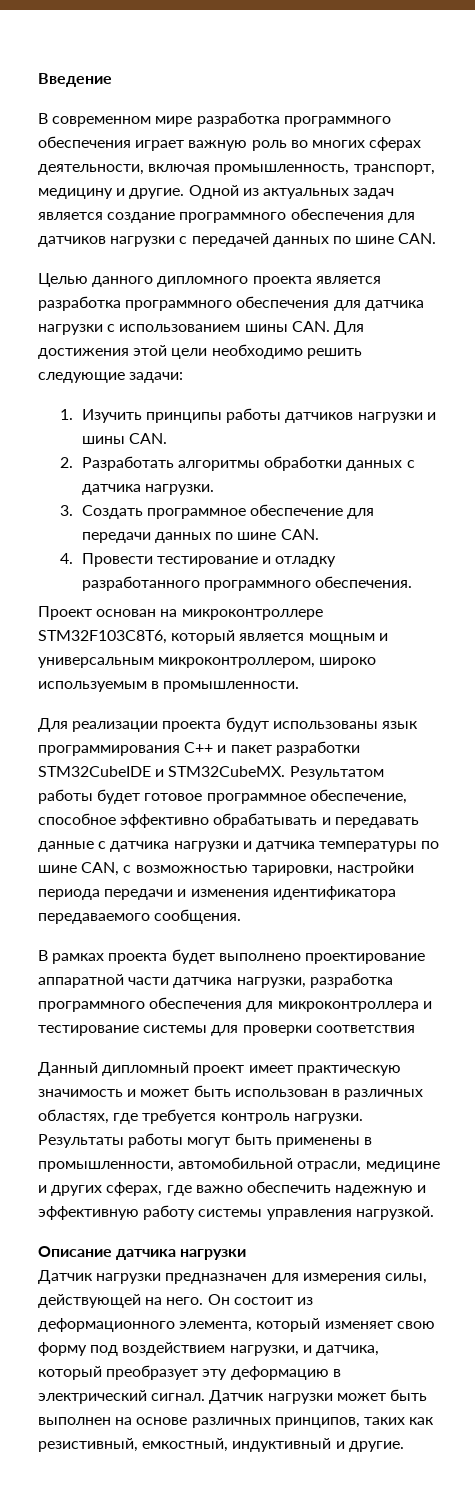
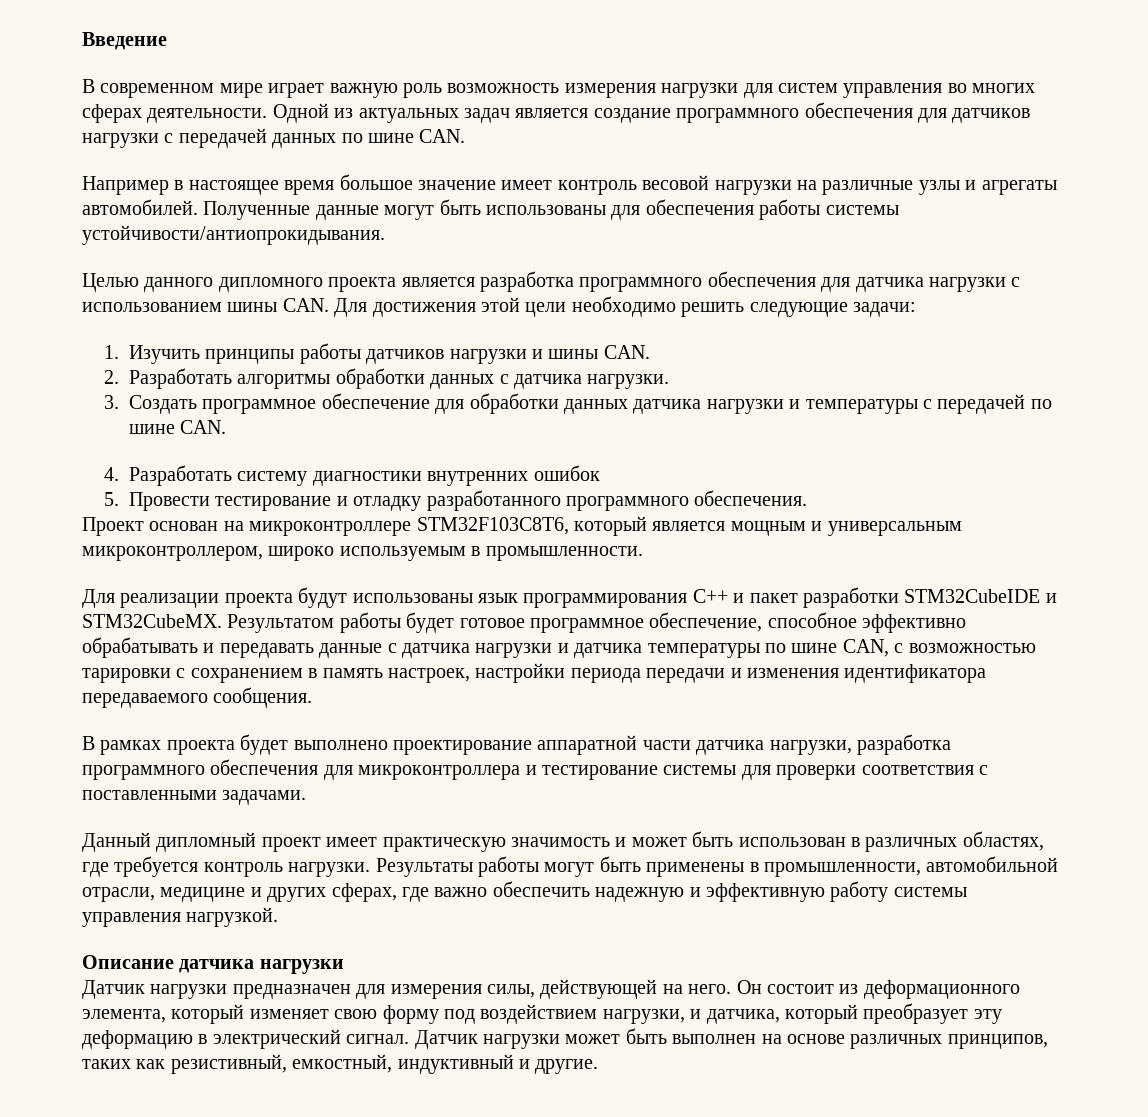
- В современном мире разработка программного обеспечения играет важную роль во многих сферах деятельности, включая промышленность, транспорт, медицину и другие.
+ В современном мире играет важную роль возможность измерения нагрузки для систем управления во многих сферах деятельности.
+ Например в настоящее время большое значение имеет контроль весовой нагрузки на различные узлы и агрегаты автомобилей. Полученные данные могут быть использованы для обеспечения работы системы устойчивости/антиопрокидывания.
- 3. Создать программное обеспечение для передачи данных по шине CAN.
- 4. Провести тестирование и отладку разработанного программного обеспечения.
+ 3. Создать программное обеспечение для обработки данных датчика нагрузки и температуры с передачей по шине CAN.
+ 4. Разработать систему диагностики внутренних ошибок
+ 5. Провести тестирование и отладку разработанного программного обеспечения.
- Результатом работы будет готовое программное обеспечение, способное эффективно обрабатывать и передавать данные с датчика нагрузки и датчика температуры по шине CAN, с возможностью тарировки, настройки периода передачи и изменения идентификатора передаваемого сообщения.
+ Результатом работы будет готовое программное обеспечение, способное эффективно обрабатывать и передавать данные с датчика нагрузки и датчика температуры по шине CAN, с возможностью тарировки с сохранением в память настроек, настройки периода передачи и изменения идентификатора передаваемого сообщения.
- В рамках проекта будет выполнено проектирование аппаратной части датчика нагрузки, разработка программного обеспечения для микроконтроллера и тестирование системы для проверки соответствия
+ В рамках проекта будет выполнено проектирование аппаратной части датчика нагрузки, разработка программного обеспечения для микроконтроллера и тестирование системы для проверки соответствия с поставленными задачами.

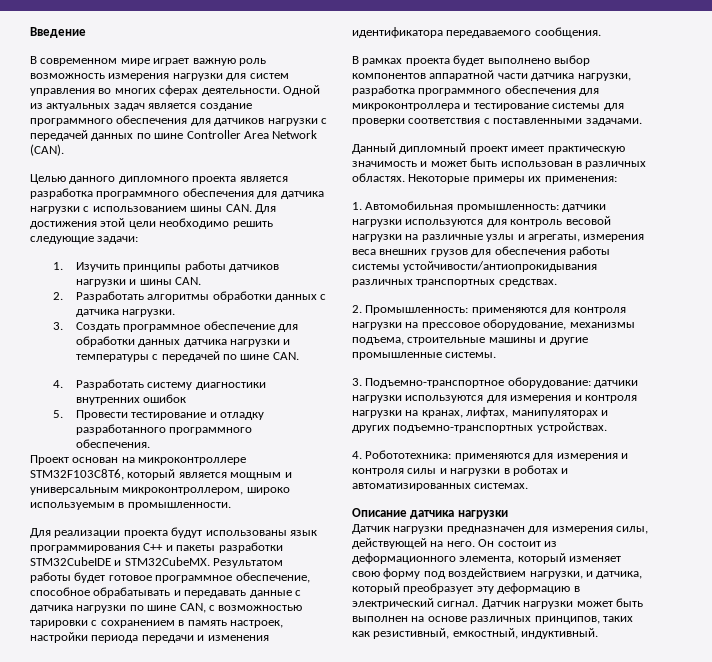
- Одной из актуальных задач является создание программного обеспечения для датчиков нагрузки с передачей данных по шине CAN.
- Например в настоящее время большое значение имеет контроль весовой нагрузки на различные узлы и агрегаты автомобилей. Полученные данные могут быть использованы для обеспечения работы системы устойчивости/антиопрокидывания.
+ Одной из актуальных задач является создание программного обеспечения для датчиков нагрузки с передачей данных по шине Controller Area Network (CAN).
- Для реализации проекта будут использованы язык программирования C++ и пакет разработки STM32CubeIDE и STM32CubeMX.
+ Для реализации проекта будут использованы язык программирования C++ и пакеты разработки STM32CubeIDE и STM32CubeMX.
- Результатом работы будет готовое программное обеспечение, способное эффективно обрабатывать и передавать данные с датчика нагрузки и датчика температуры по шине CAN, с возможностью тарировки с сохранением в память настроек, настройки периода передачи и изменения идентификатора передаваемого сообщения.
+ Результатом работы будет готовое программное обеспечение, способное обрабатывать и передавать данные с датчика нагрузки по шине CAN, с возможностью тарировки с сохранением в память настроек, настройки периода передачи и изменения идентификатора передаваемого сообщения.
- В рамках проекта будет выполнено проектирование аппаратной части датчика нагрузки, разработка программного обеспечения для микроконтроллера и тестирование системы для проверки соответствия с поставленными задачами.
+ В рамках проекта будет выполнено выбор компонентов аппаратной части датчика нагрузки, разработка программного обеспечения для микроконтроллера и тестирование системы для проверки соответствия с поставленными задачами.
- Данный дипломный проект имеет практическую значимость и может быть использован в различных областях, где требуется контроль нагрузки. Результаты работы могут быть применены в промышленности, автомобильной отрасли, медицине и других сферах, где важно обеспечить надежную и эффективную работу системы управления нагрузкой.
+ Данный дипломный проект имеет практическую значимость и может быть использован в различных областях. Некоторые примеры их применения:
+ 1. Автомобильная промышленность: датчики нагрузки используются для контроль весовой нагрузки на различные узлы и агрегаты, измерения веса внешних грузов для обеспечения работы системы устойчивости/антиопрокидывания различных транспортных средствах.
+ 2. Промышленность: применяются для контроля нагрузки на прессовое оборудование, механизмы подъема, строительные машины и другие промышленные системы.
+ 3. Подъемно-транспортное оборудование: датчики нагрузки используются для измерения и контроля нагрузки на кранах, лифтах, манипуляторах и других подъемно-транспортных устройствах.
+ 4. Робототехника: применяются для измерения и контроля силы и нагрузки в роботах и автоматизированных системах.
- Датчик нагрузки может быть выполнен на основе различных принципов, таких как резистивный, емкостный, индуктивный и другие.
+ Датчик нагрузки может быть выполнен на основе различных принципов, таких как резистивный, емкостный, индуктивный.

